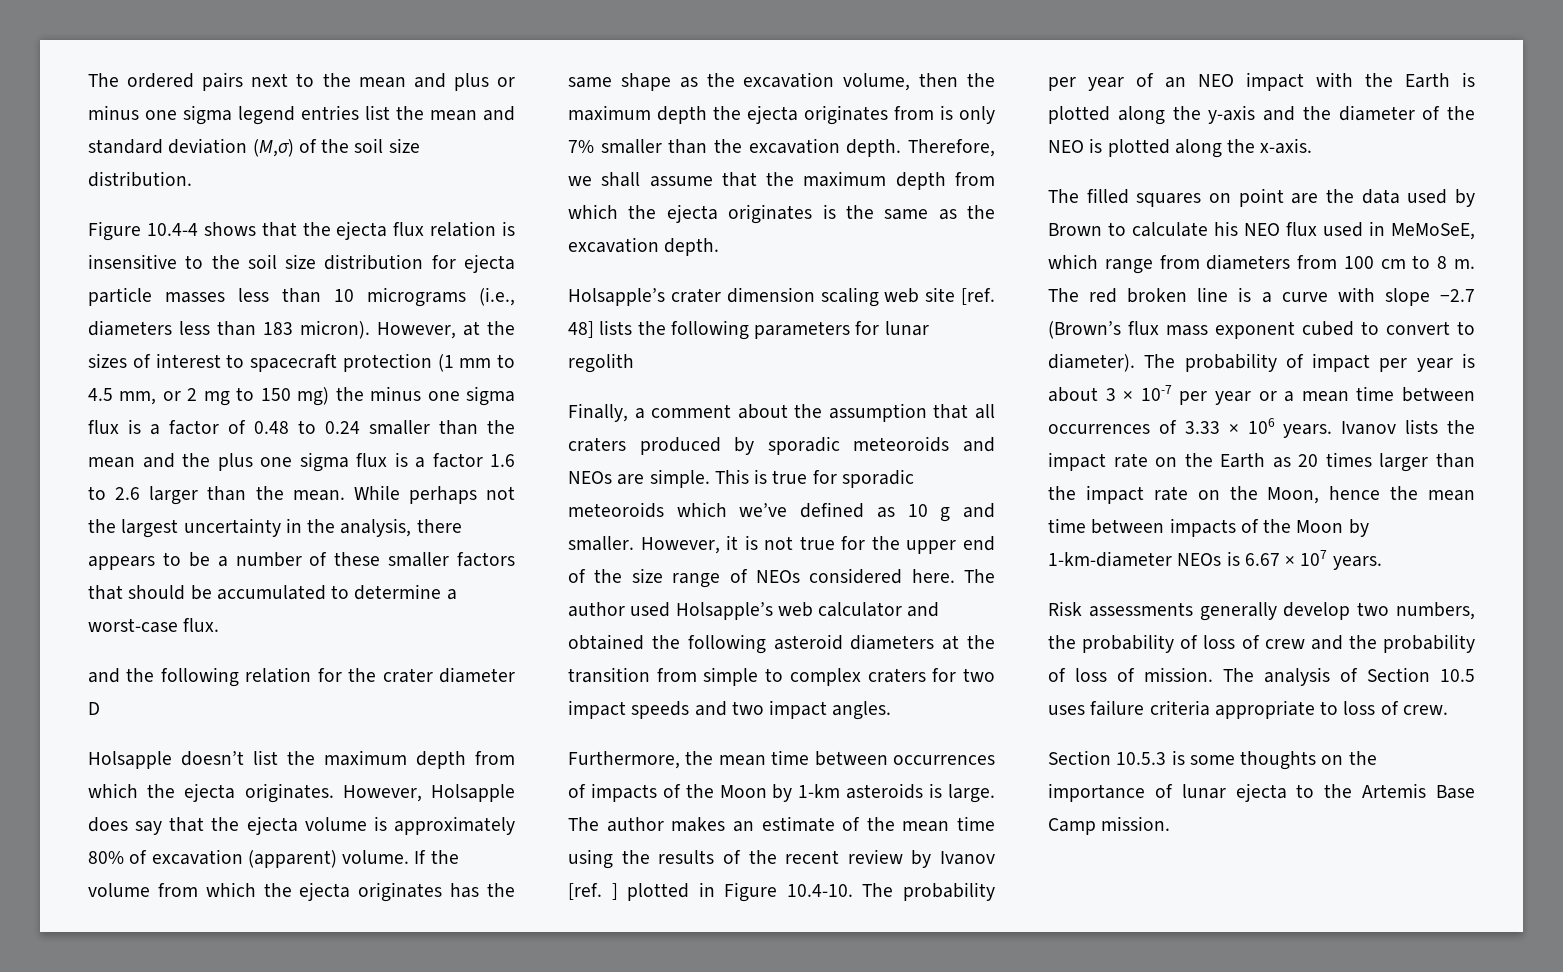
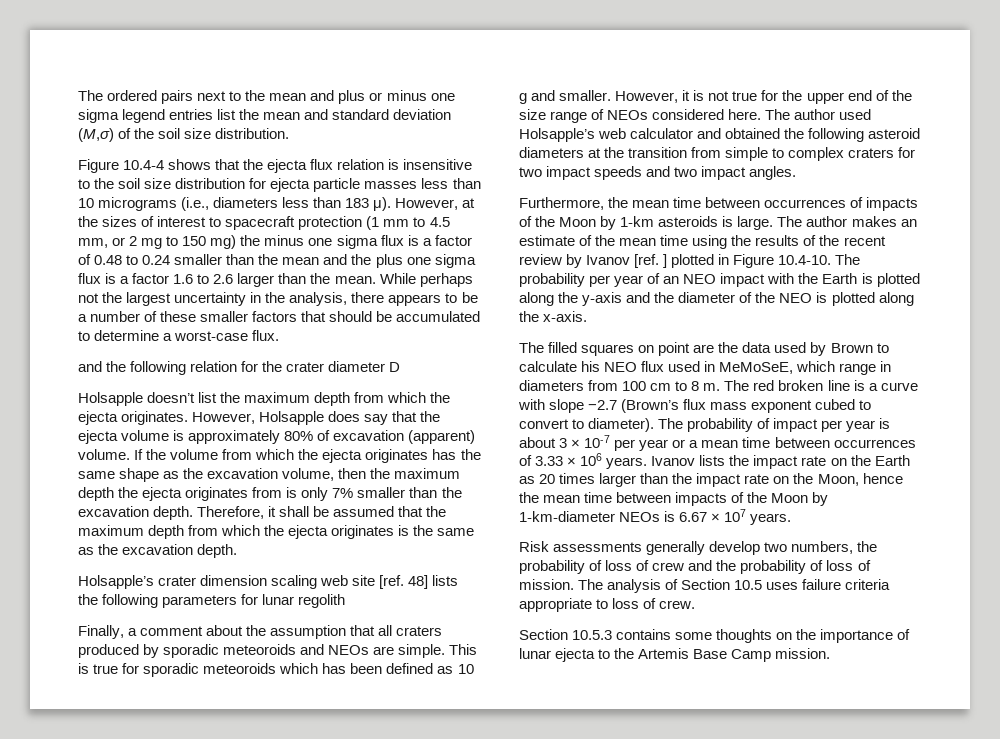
- Figure 10.4-4 shows that the ejecta flux relation is insensitive to the soil size distribution for ejecta particle masses less than 10 micrograms (i.e., diameters less than 183 micron).
+ Figure 10.4-4 shows that the ejecta flux relation is insensitive to the soil size distribution for ejecta particle masses less than 10 micrograms (i.e., diameters less than 183 μ).
- Therefore, we shall assume that the maximum depth from which the ejecta originates is the same as the excavation depth.
+ Therefore, it shall be assumed that the maximum depth from which the ejecta originates is the same as the excavation depth.
- This is true for sporadic meteoroids which we’ve defined as 10 g and smaller.
+ This is true for sporadic meteoroids which has been defined as 10 g and smaller.
- The filled squares on point are the data used by Brown to calculate his NEO flux used in MeMoSeE, which range from diameters from 100 cm to 8 m.
+ The filled squares on point are the data used by Brown to calculate his NEO flux used in MeMoSeE, which range in diameters from 100 cm to 8 m.
- Section 10.5.3 is some thoughts on the importance of lunar ejecta to the Artemis Base Camp mission.
+ Section 10.5.3 contains some thoughts on the importance of lunar ejecta to the Artemis Base Camp mission.

